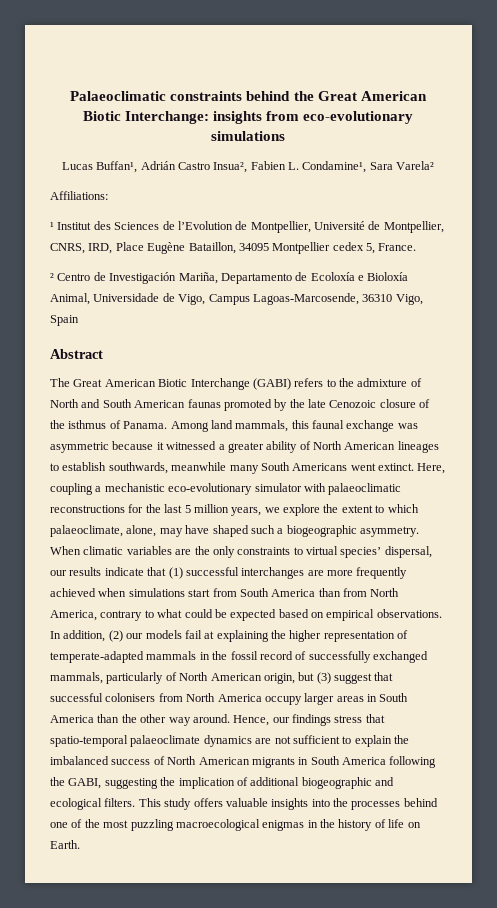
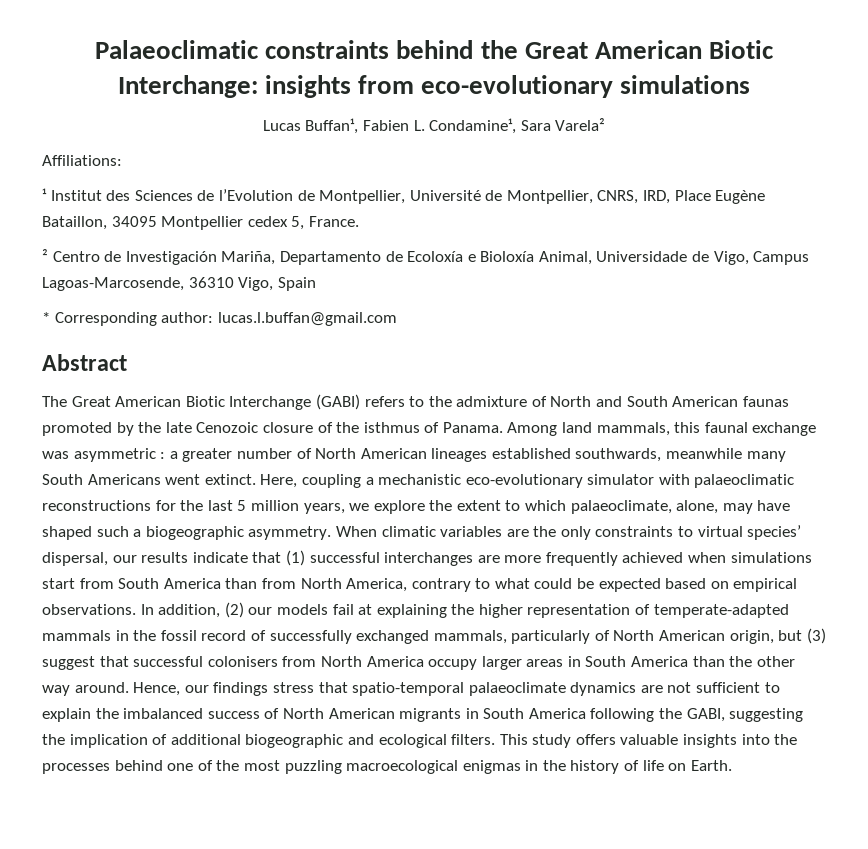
- Lucas Buffan¹, Adrián Castro Insua², Fabien L. Condamine¹, Sara Varela²
+ Lucas Buffan¹, Fabien L. Condamine¹, Sara Varela²
+ * Corresponding author: lucas.l.buffan@gmail.com
- Among land mammals, this faunal exchange was asymmetric because it witnessed a greater ability of North American lineages to establish southwards, meanwhile many South Americans went extinct.
+ Among land mammals, this faunal exchange was asymmetric : a greater number of North American lineages established southwards, meanwhile many South Americans went extinct.

